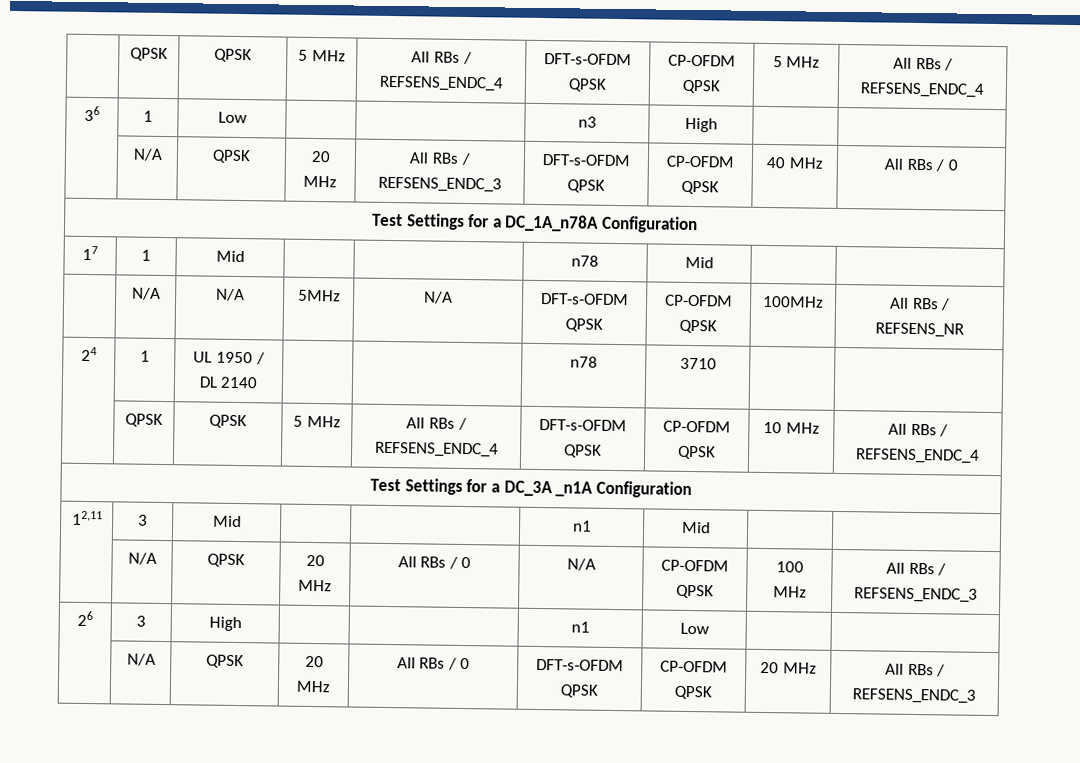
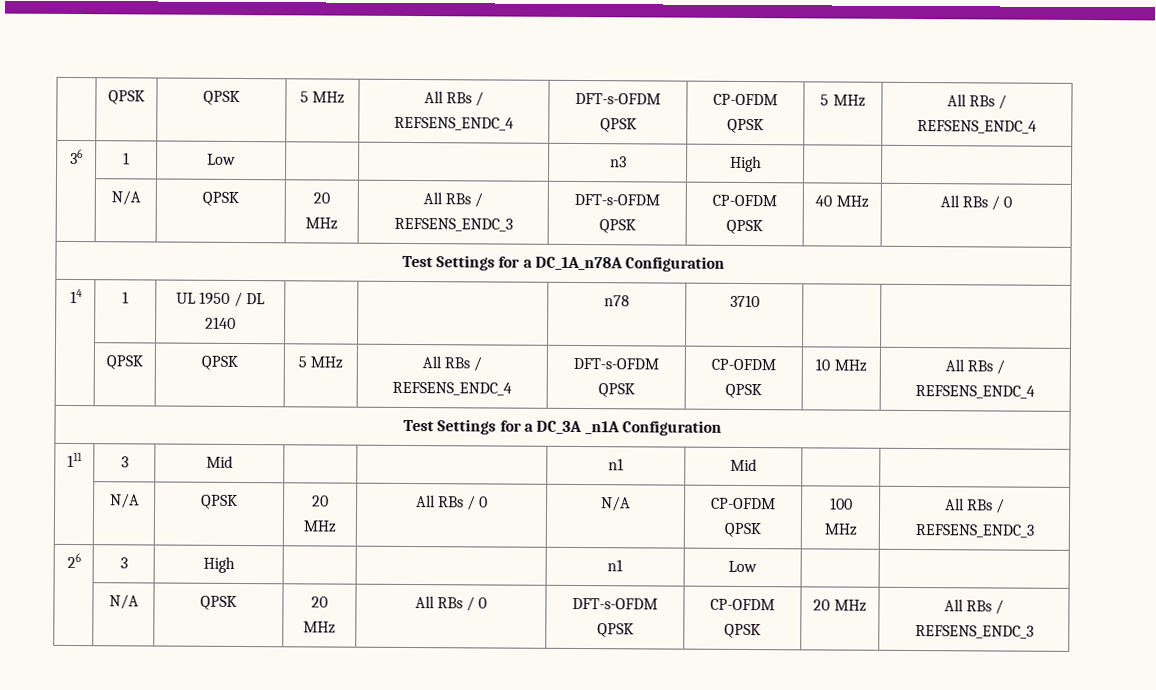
- 17 | 1 | Mid | | | n78 | Mid | |
- | N/A | N/A | 5MHz | N/A | DFT-s-OFDM QPSK | CP-OFDM QPSK | 100MHz | All RBs / REFSENS_NR
- 24 | 1 | UL 1950 / DL 2140 | | | n78 | 3710 | |
+ 14 | 1 | UL 1950 / DL 2140 | | | n78 | 3710 | |
- 12,11 | 3 | Mid | | | n1 | Mid | |
+ 111 | 3 | Mid | | | n1 | Mid | |

